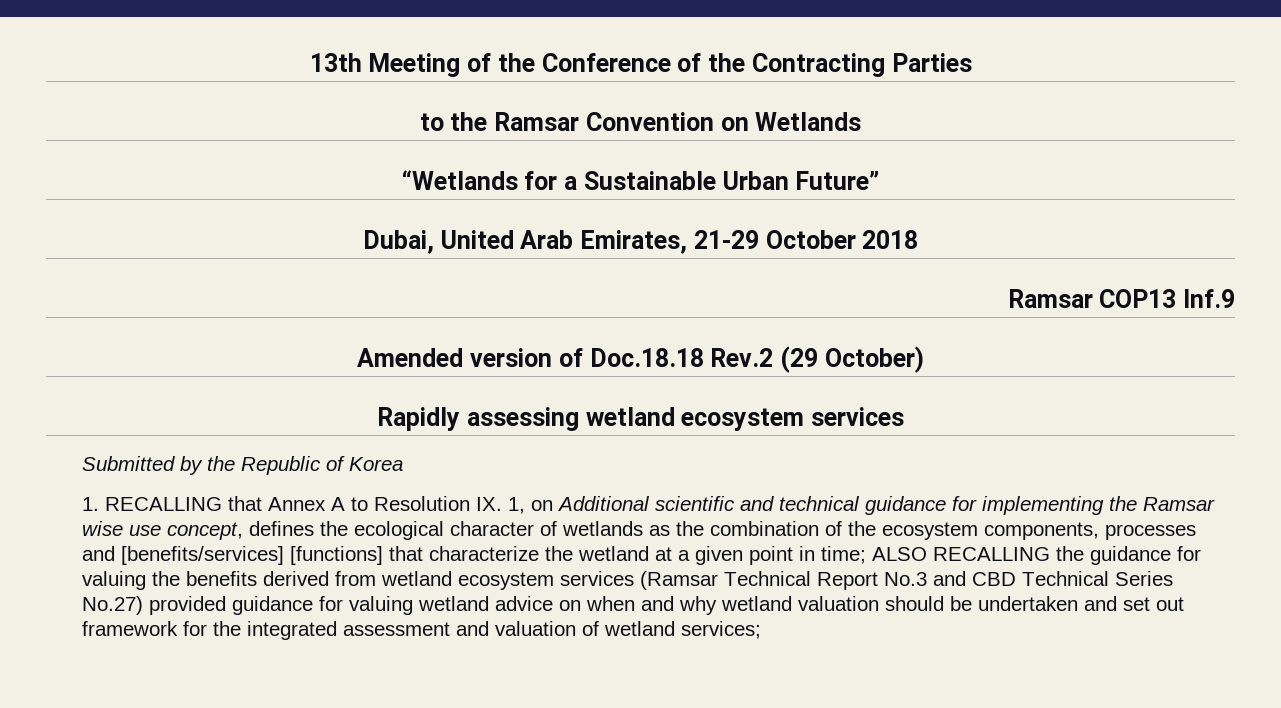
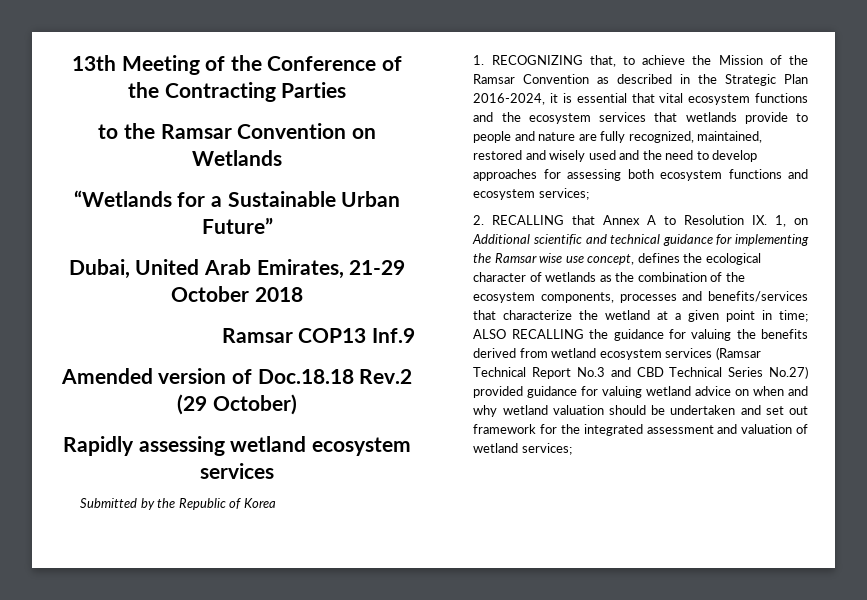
- 1. RECALLING that Annex A to Resolution IX. 1, on Additional scientific and technical guidance for implementing the Ramsar wise use concept, defines the ecological character of wetlands as the combination of the ecosystem components, processes and [benefits/services] [functions] that characterize the wetland at a given point in time;
+ 1. RECOGNIZING that, to achieve the Mission of the Ramsar Convention as described in the Strategic Plan 2016-2024, it is essential that vital ecosystem functions and the ecosystem services that wetlands provide to people and nature are fully recognized, maintained, restored and wisely used and the need to develop approaches for assessing both ecosystem functions and ecosystem services;
+ 2. RECALLING that Annex A to Resolution IX. 1, on Additional scientific and technical guidance for implementing the Ramsar wise use concept, defines the ecological character of wetlands as the combination of the ecosystem components, processes and benefits/services that characterize the wetland at a given point in time;

